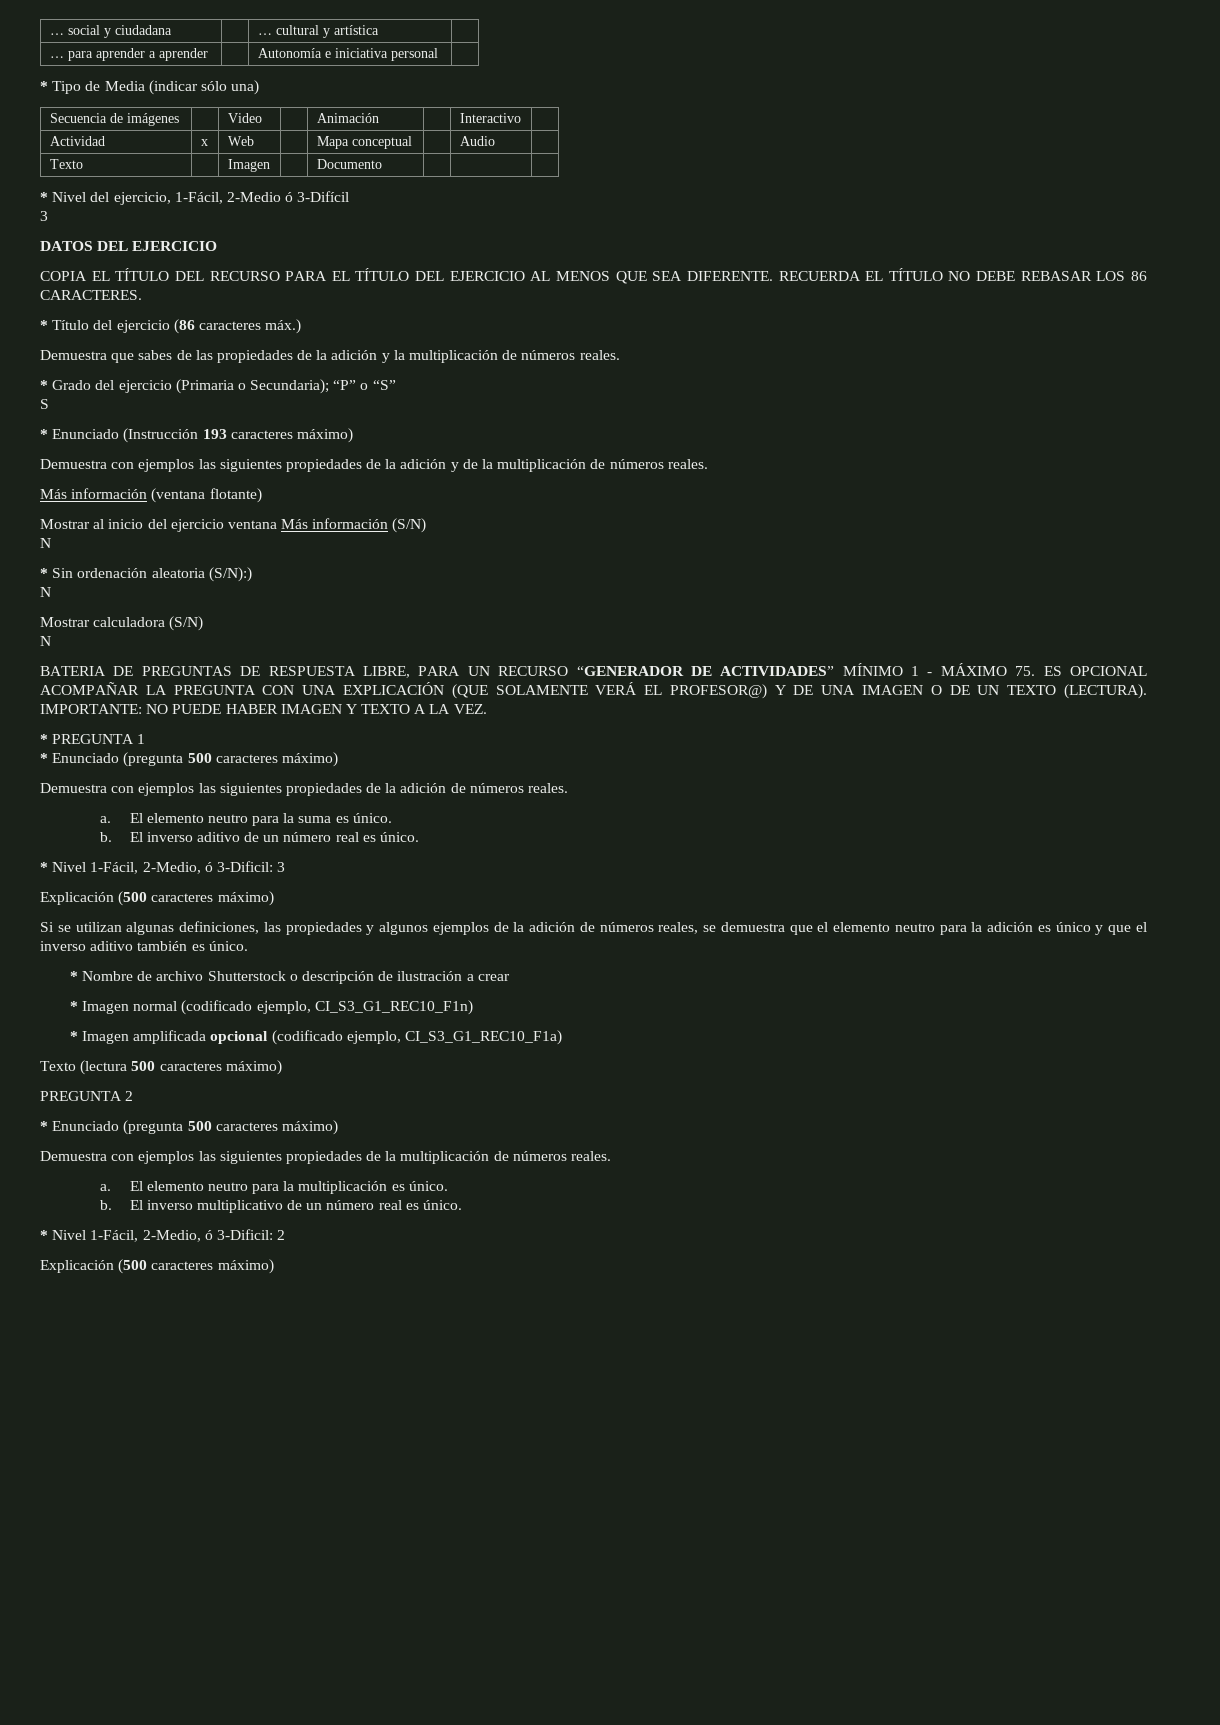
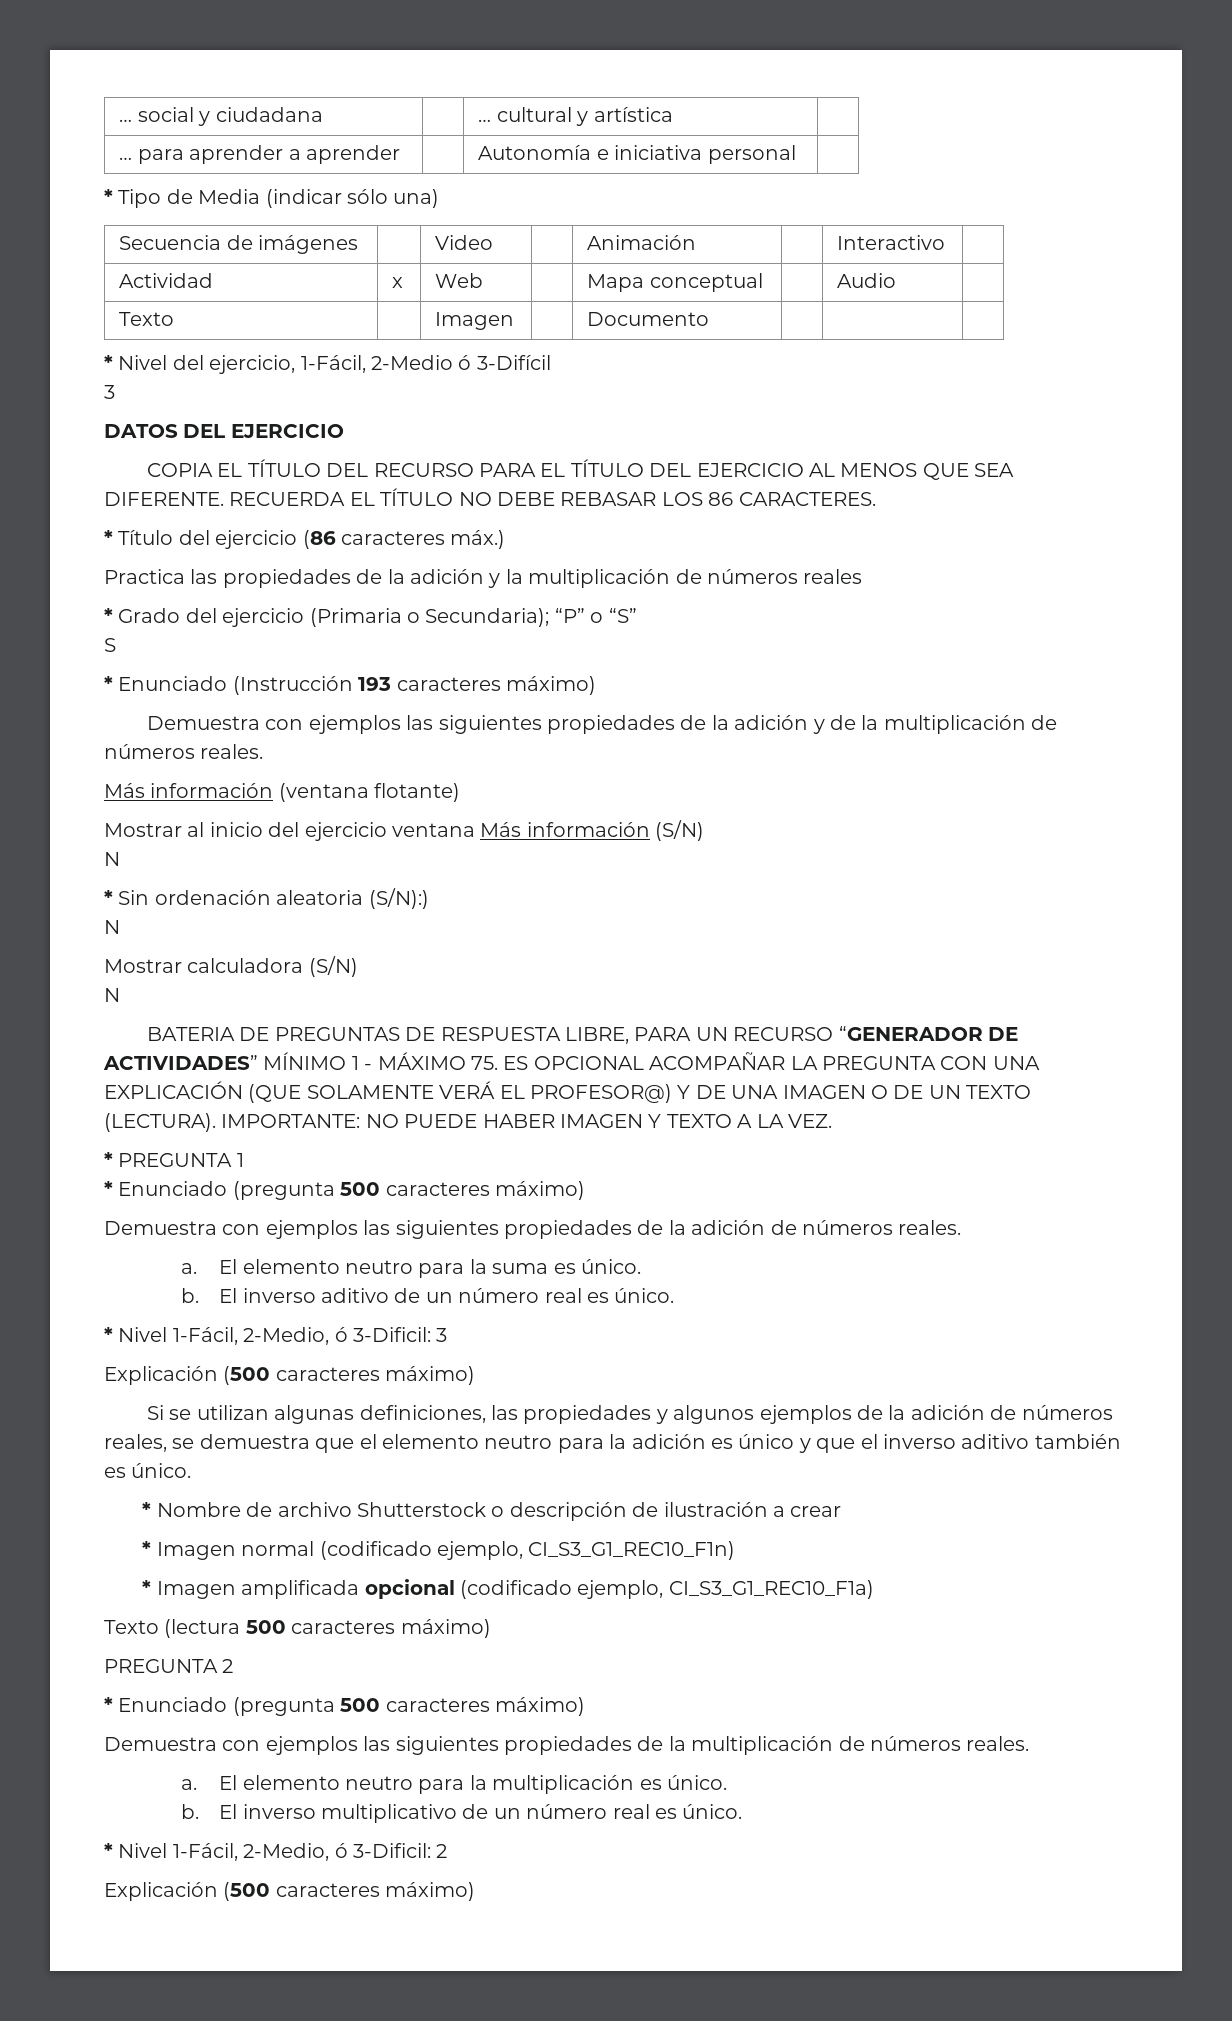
- Demuestra que sabes de las propiedades de la adición y la multiplicación de números reales.
+ Practica las propiedades de la adición y la multiplicación de números reales

